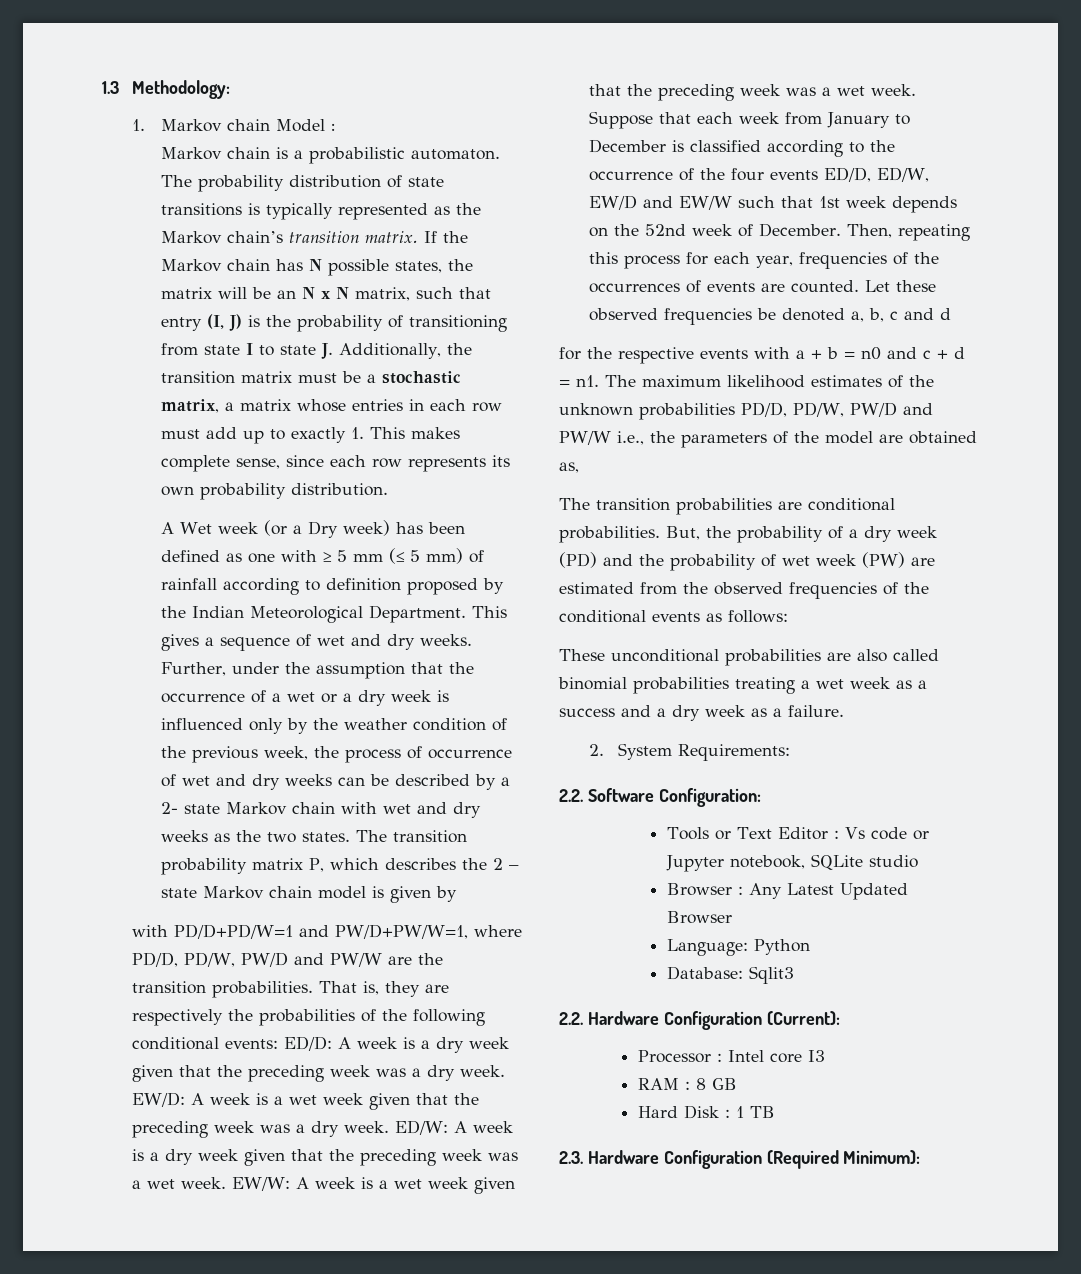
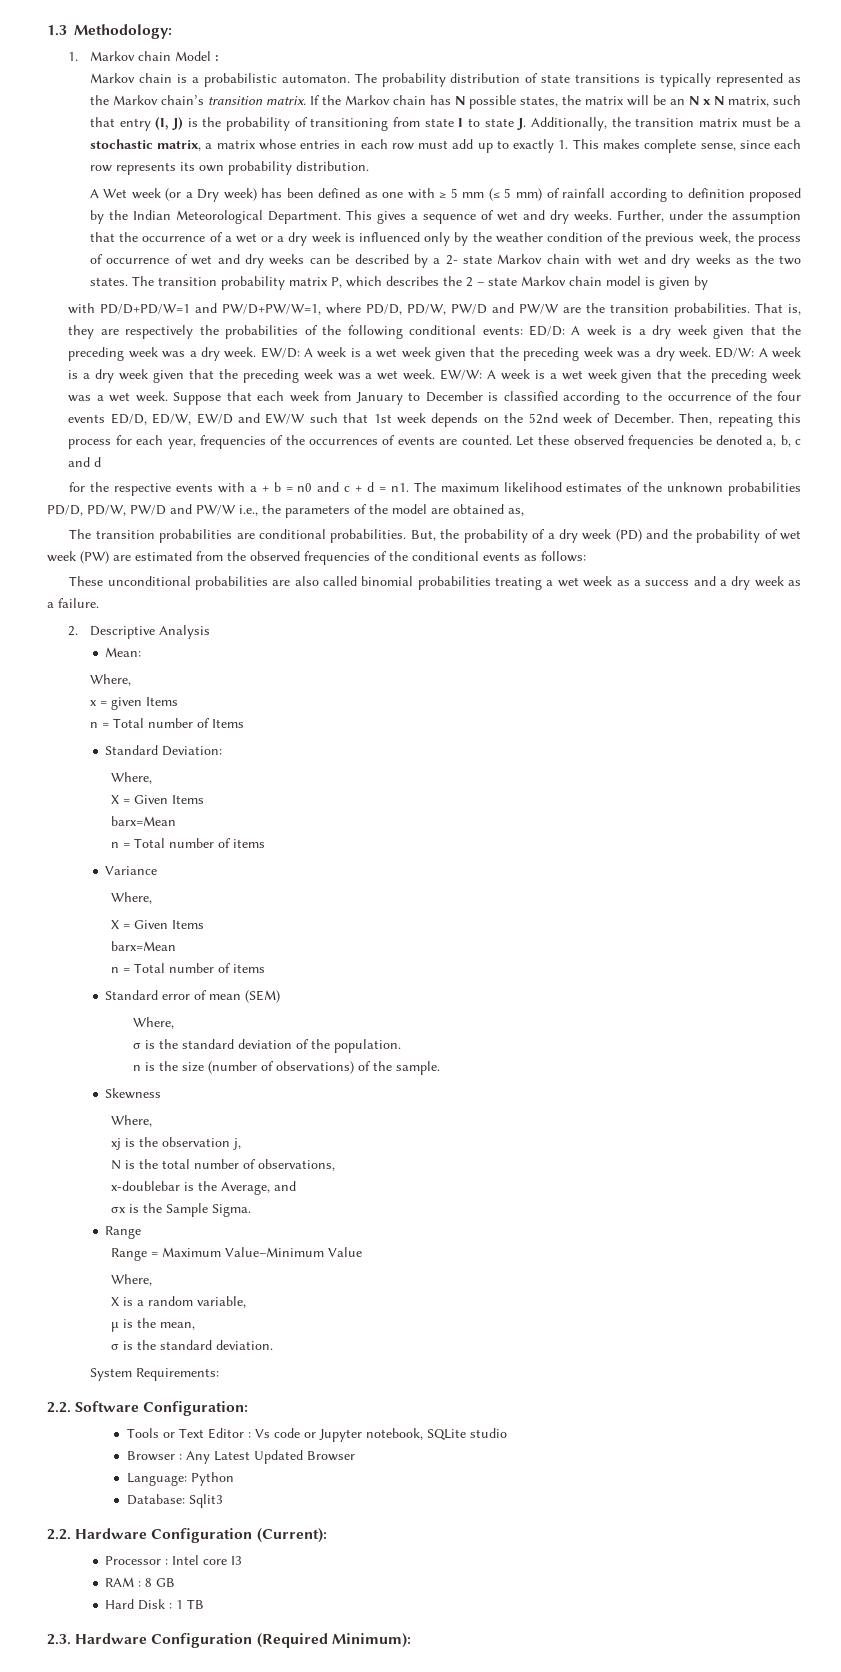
- 2. System Requirements:
+ 2. Descriptive Analysis
+ Mean:
+ Where,
+ x = given Items
+ n = Total number of Items
+ Standard Deviation:
+ Where,
+ X = Given Items
+ barx=Mean
+ n = Total number of items
+ Variance
+ Where,
+ X = Given Items
+ barx=Mean
+ n = Total number of items
+ Standard error of mean (SEM)
+ Where,
+ σ is the standard deviation of the population.
+ n is the size (number of observations) of the sample.
+ Skewness
+ Where,
+ xj is the observation j,
+ N is the total number of observations,
+ x-doublebar is the Average, and
+ σx is the Sample Sigma.
+ Range
+ Range = Maximum Value–Minimum Value
+ Where,
+ X is a random variable,
+ μ is the mean,
+ σ is the standard deviation.
+ System Requirements:

